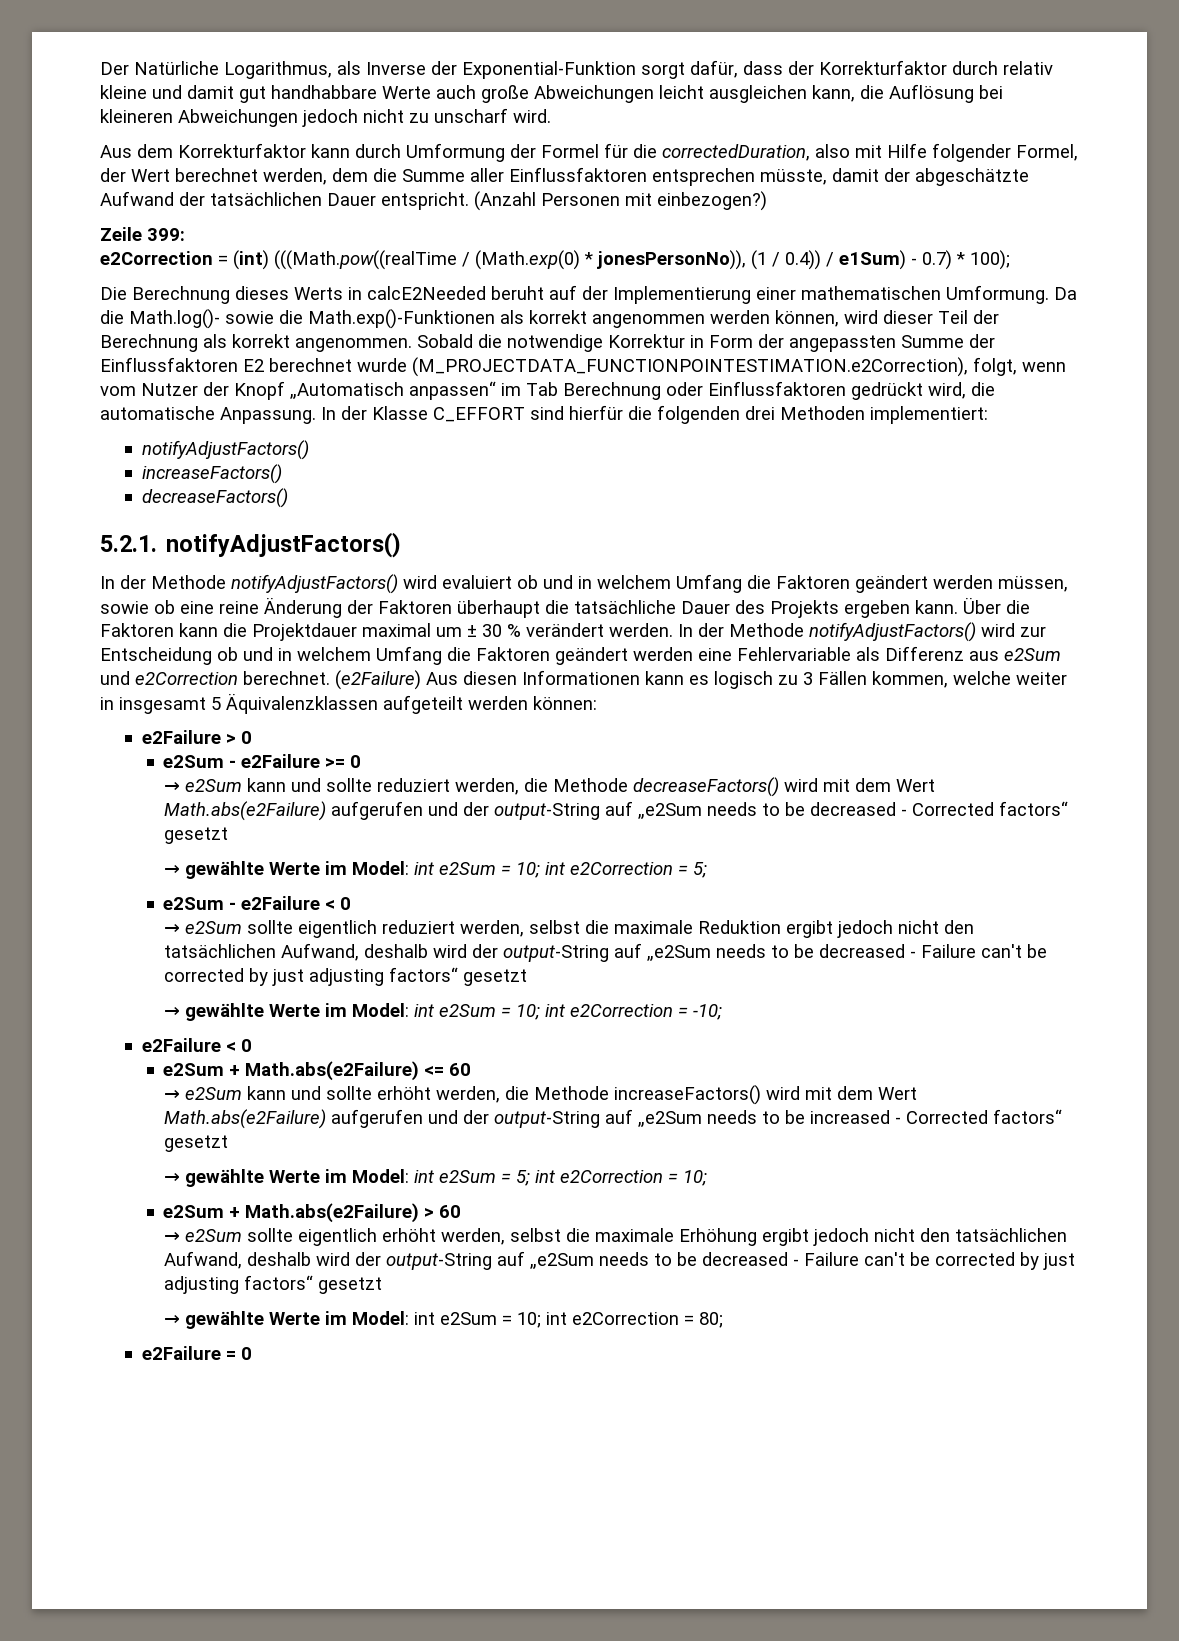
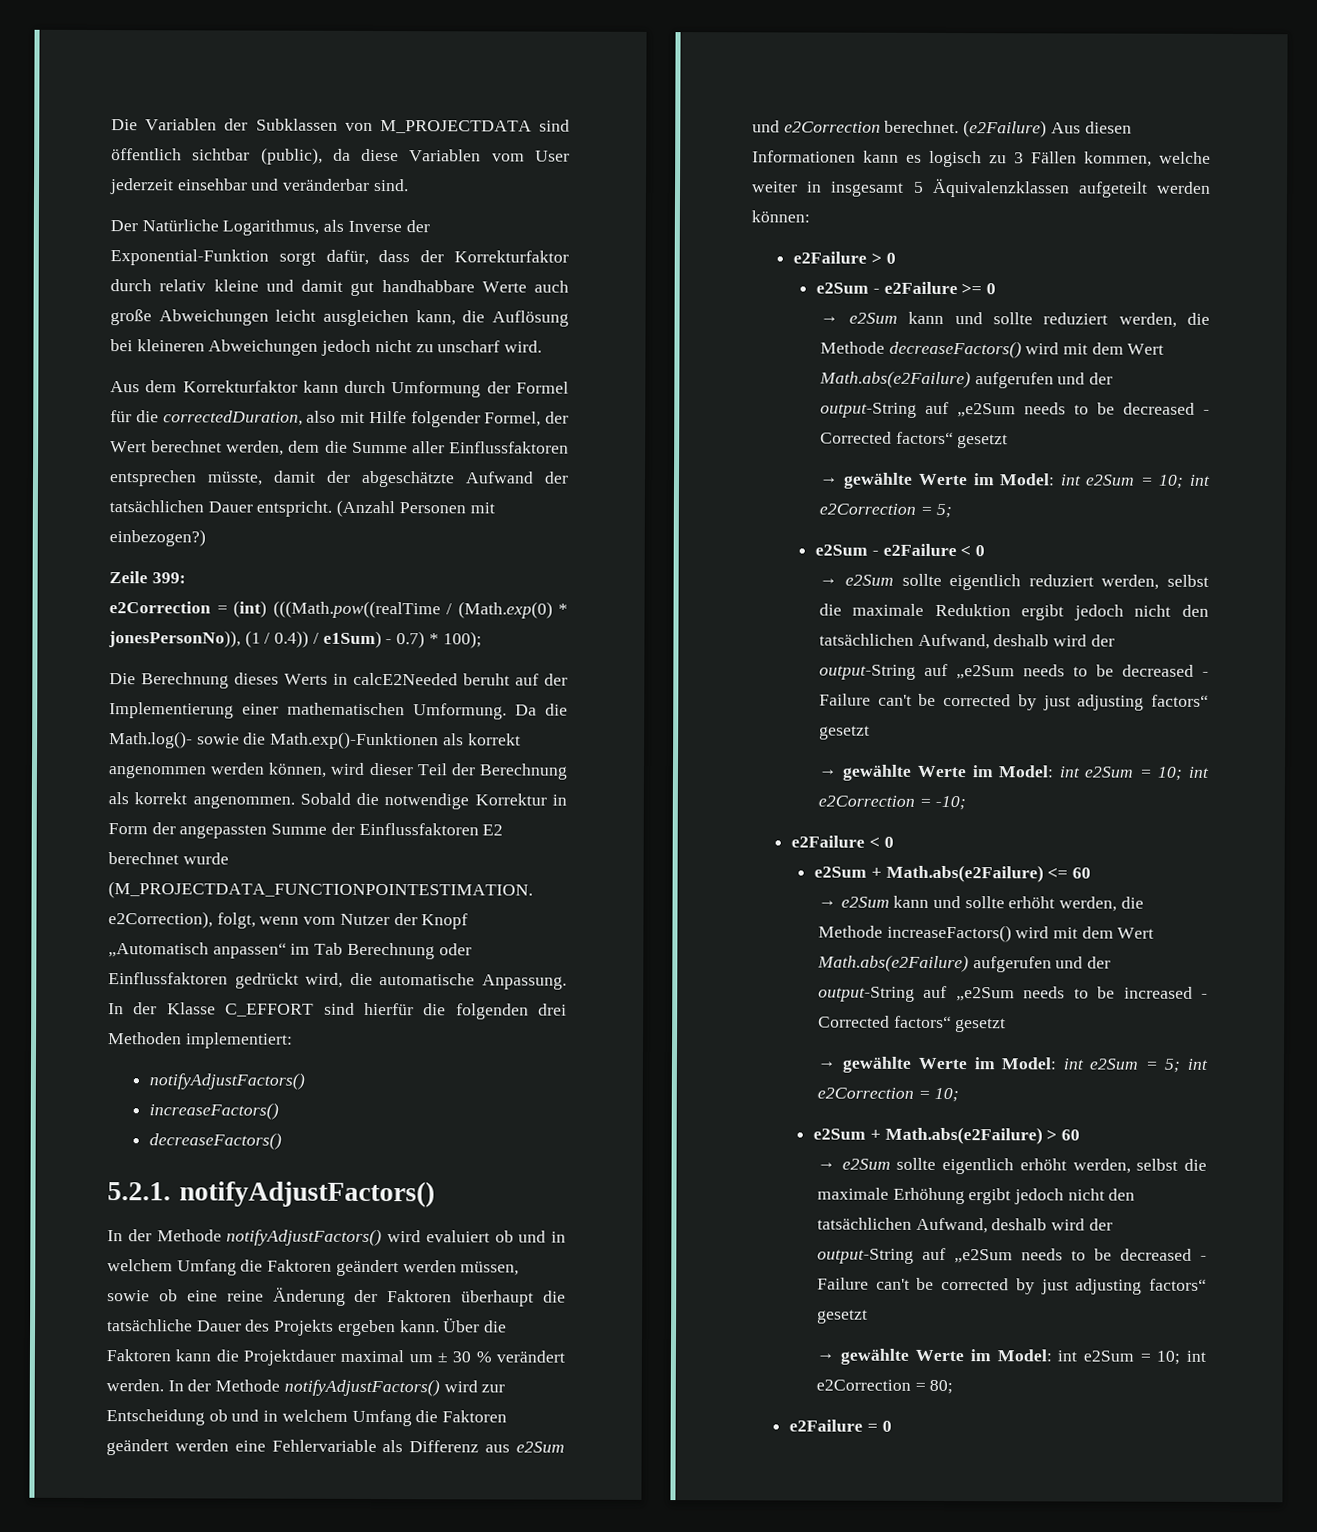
+ Die Variablen der Subklassen von M_PROJECTDATA sind öffentlich sichtbar (public), da diese Variablen vom User jederzeit einsehbar und veränderbar sind.

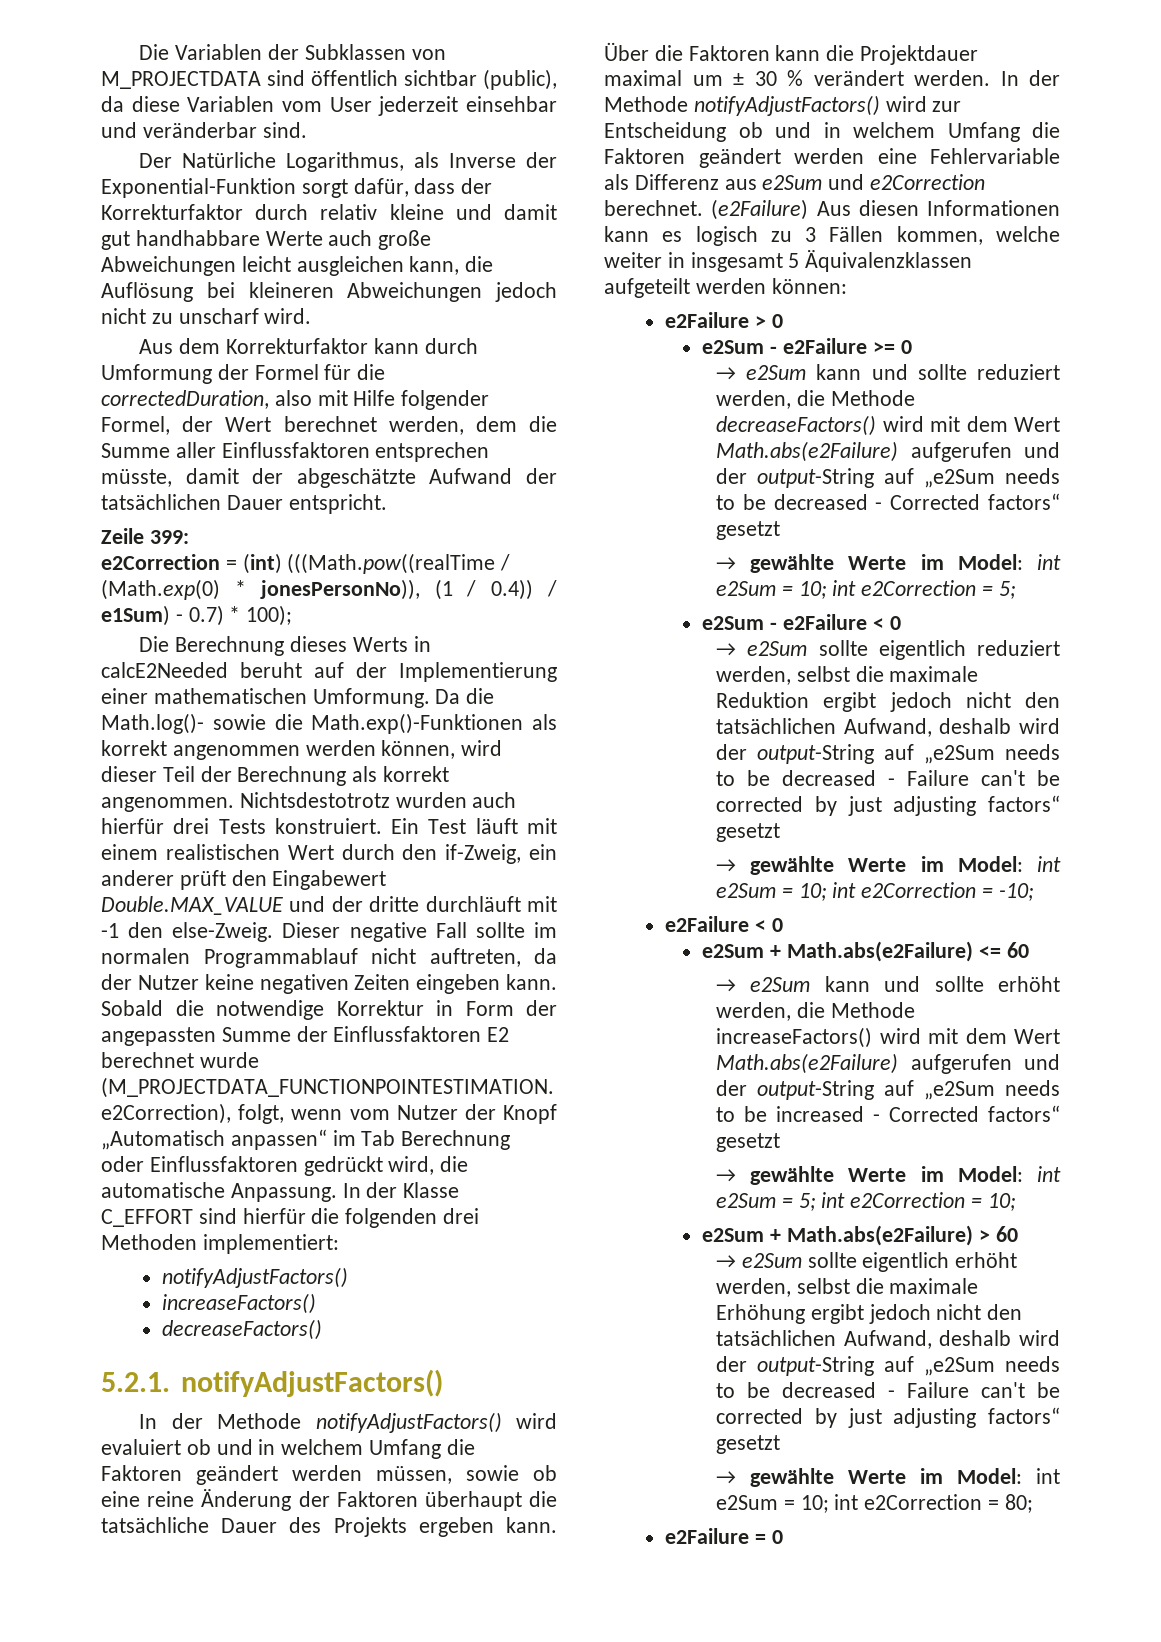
- (Anzahl Personen mit einbezogen?)
+ Nichtsdestotrotz wurden auch hierfür drei Tests konstruiert. Ein Test läuft mit einem realistischen Wert durch den if-Zweig, ein anderer prüft den Eingabewert Double.MAX_VALUE und der dritte durchläuft mit -1 den else-Zweig. Dieser negative Fall sollte im normalen Programmablauf nicht auftreten, da der Nutzer keine negativen Zeiten eingeben kann.

